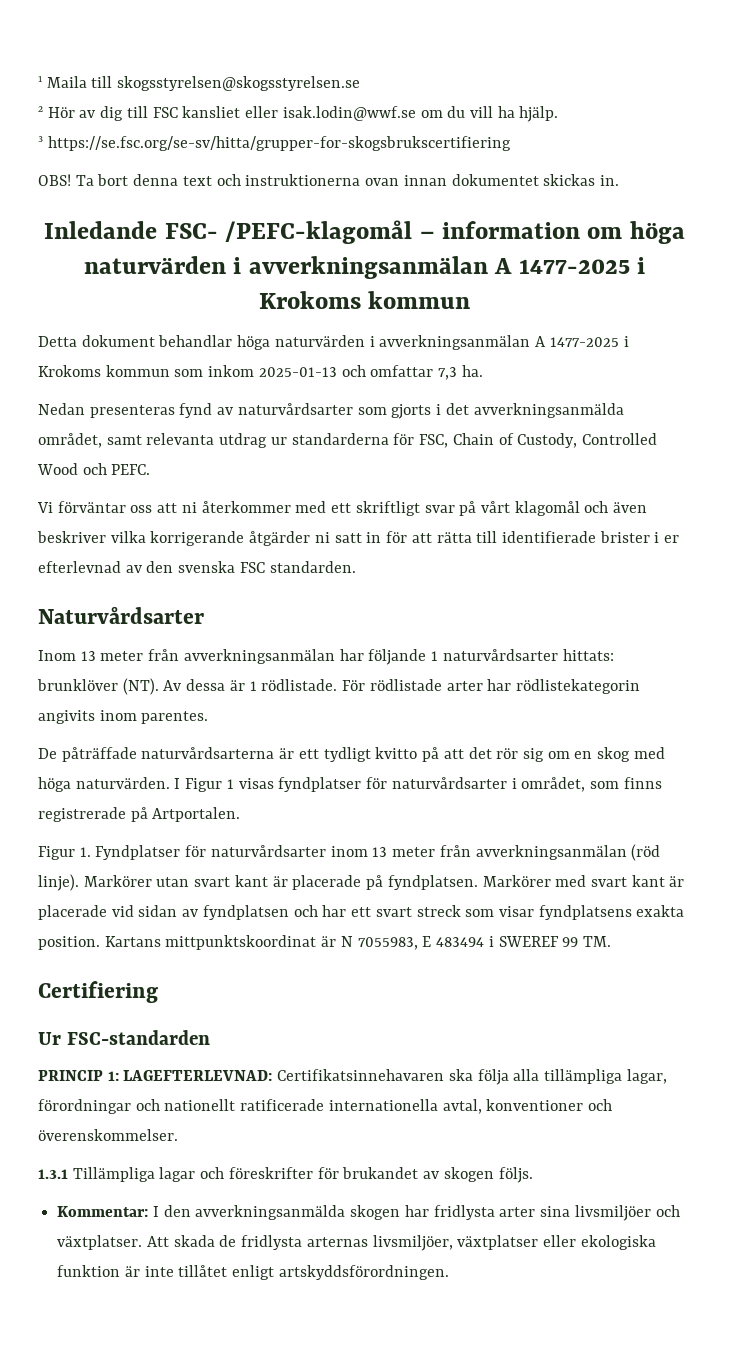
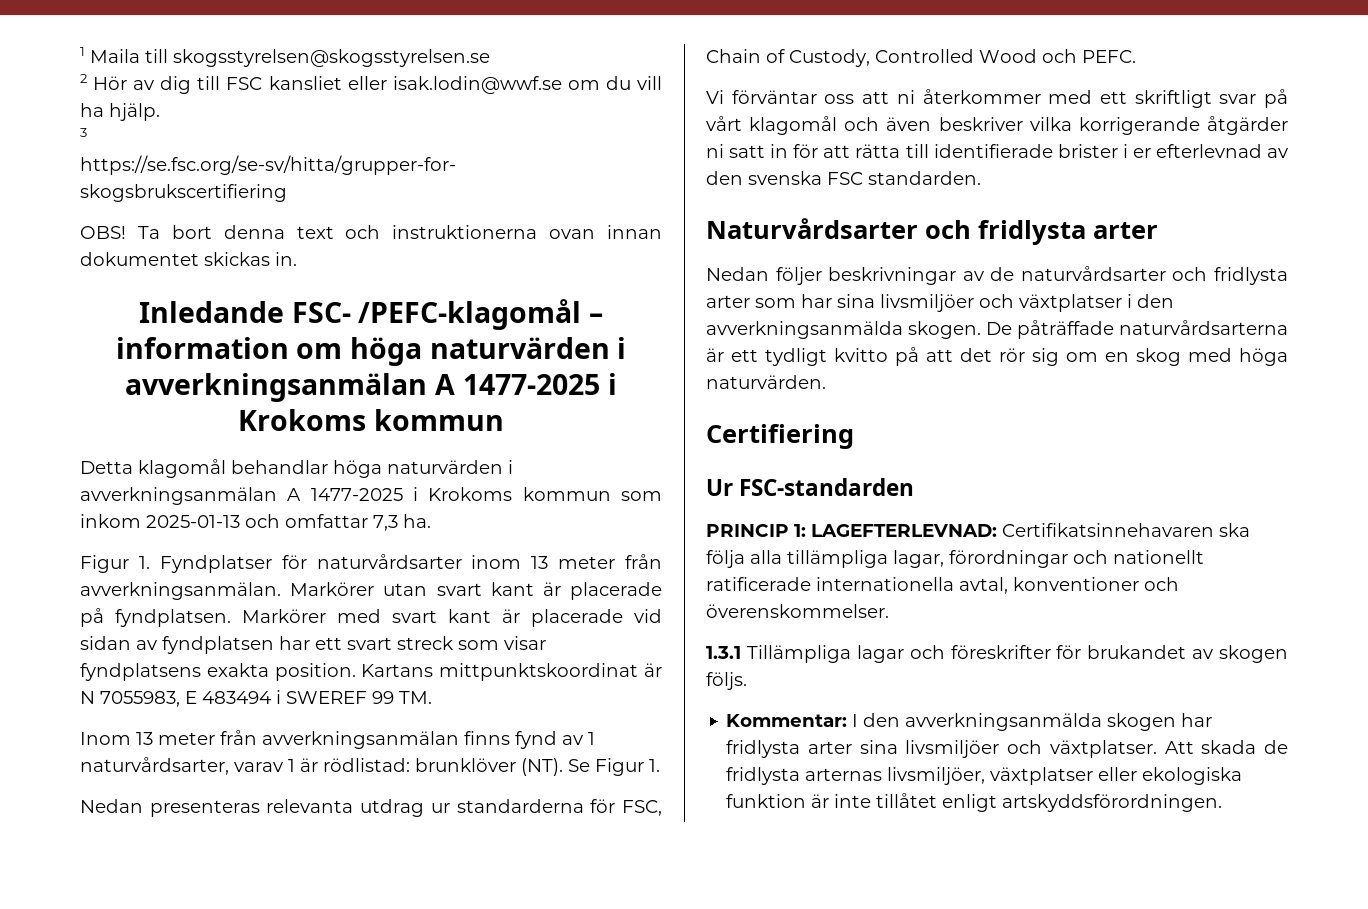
- Detta dokument behandlar höga naturvärden i avverkningsanmälan A 1477-2025 i Krokoms kommun som inkom 2025-01-13 och omfattar 7,3 ha.
+ Detta klagomål behandlar höga naturvärden i avverkningsanmälan A 1477-2025 i Krokoms kommun som inkom 2025-01-13 och omfattar 7,3 ha.
- Nedan presenteras fynd av naturvårdsarter som gjorts i det avverkningsanmälda området, samt relevanta utdrag ur standarderna för FSC, Chain of Custody, Controlled Wood och PEFC.
+ Figur 1. Fyndplatser för naturvårdsarter inom 13 meter från avverkningsanmälan. Markörer utan svart kant är placerade på fyndplatsen. Markörer med svart kant är placerade vid sidan av fyndplatsen har ett svart streck som visar fyndplatsens exakta position. Kartans mittpunktskoordinat är N 7055983, E 483494 i SWEREF 99 TM.
+ Inom 13 meter från avverkningsanmälan finns fynd av 1 naturvårdsarter, varav 1 är rödlistad: brunklöver (NT). Se Figur 1.
+ Nedan presenteras relevanta utdrag ur standarderna för FSC, Chain of Custody, Controlled Wood och PEFC.
- Naturvårdsarter
- Inom 13 meter från avverkningsanmälan har följande 1 naturvårdsarter hittats: brunklöver (NT). Av dessa är 1 rödlistade. För rödlistade arter har rödlistekategorin angivits inom parentes.
- De påträffade naturvårdsarterna är ett tydligt kvitto på att det rör sig om en skog med höga naturvärden. I Figur 1 visas fyndplatser för naturvårdsarter i området, som finns registrerade på Artportalen.
- Figur 1. Fyndplatser för naturvårdsarter inom 13 meter från avverkningsanmälan (röd linje). Markörer utan svart kant är placerade på fyndplatsen. Markörer med svart kant är placerade vid sidan av fyndplatsen och har ett svart streck som visar fyndplatsens exakta position. Kartans mittpunktskoordinat är N 7055983, E 483494 i SWEREF 99 TM.
+ Naturvårdsarter och fridlysta arter
+ Nedan följer beskrivningar av de naturvårdsarter och fridlysta arter som har sina livsmiljöer och växtplatser i den avverkningsanmälda skogen. De påträffade naturvårdsarterna är ett tydligt kvitto på att det rör sig om en skog med höga naturvärden.

